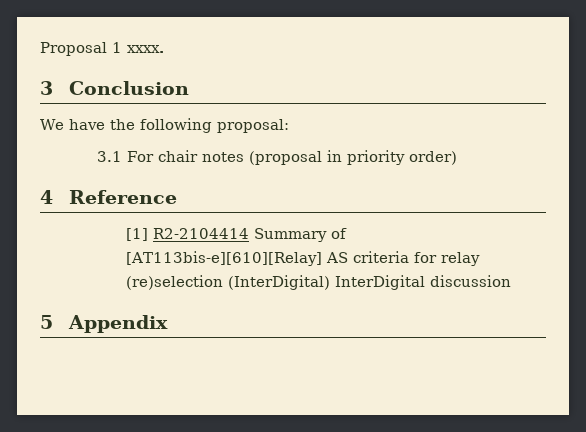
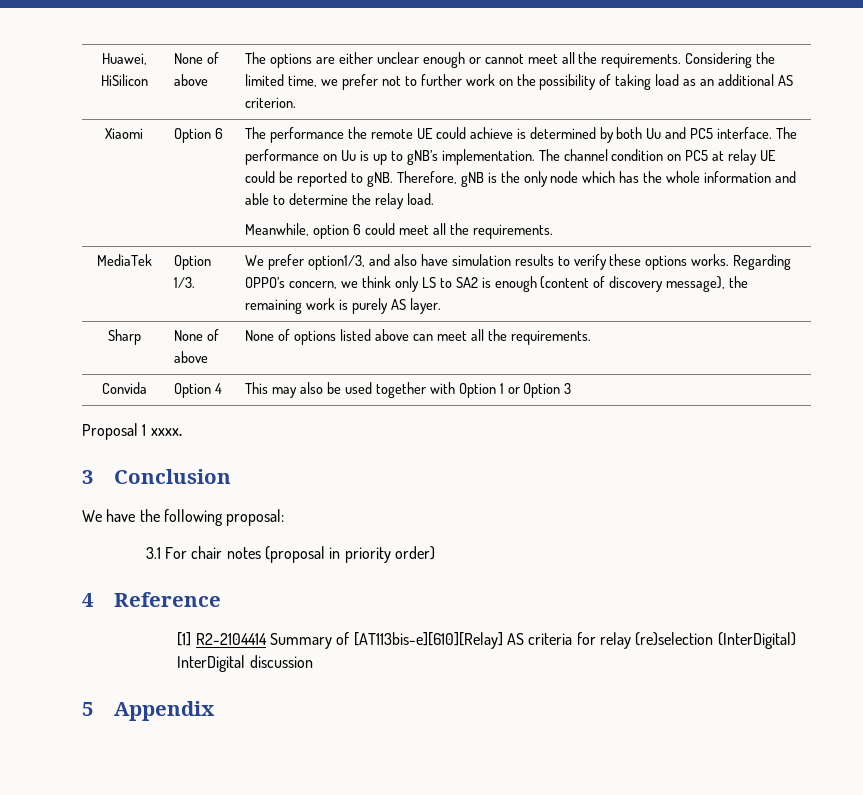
+ Huawei, HiSilicon | None of above | The options are either unclear enough or cannot meet all the requirements. Considering the limited time, we prefer not to further work on the possibility of taking load as an additional AS criterion.
+ Xiaomi | Option 6 | The performance the remote UE could achieve is determined by both Uu and PC5 interface. The performance on Uu is up to gNB’s implementation. The channel condition on PC5 at relay UE could be reported to gNB. Therefore, gNB is the only node which has the whole information and able to determine the relay load.
+ Meanwhile, option 6 could meet all the requirements.
+ MediaTek | Option 1/3. | We prefer option1/3, and also have simulation results to verify these options works. Regarding OPPO’s concern, we think only LS to SA2 is enough (content of discovery message), the remaining work is purely AS layer.
+ Sharp | None of above | None of options listed above can meet all the requirements.
+ Convida | Option 4 | This may also be used together with Option 1 or Option 3

